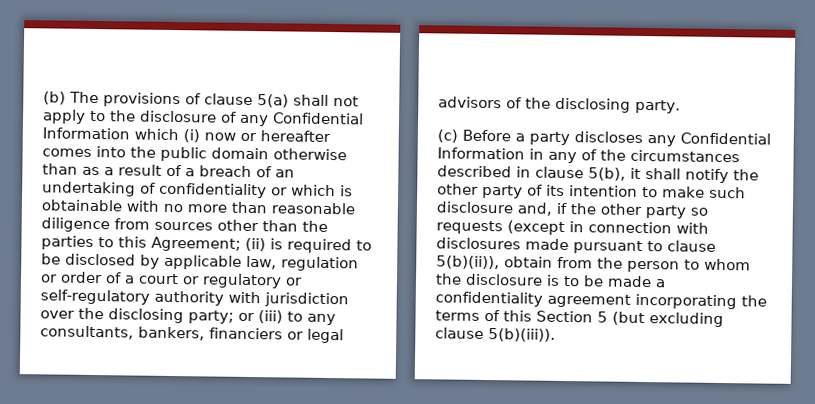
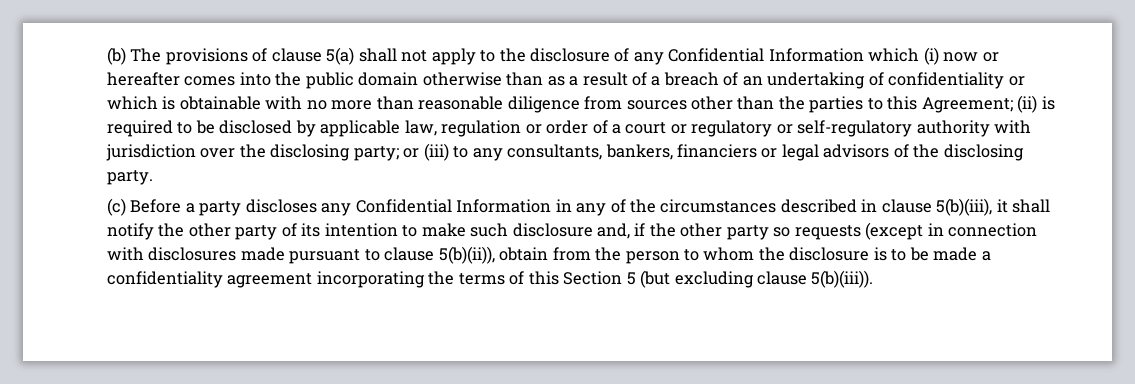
- (c) Before a party discloses any Confidential Information in any of the circumstances described in clause 5(b), it shall notify the other party of its intention to make such disclosure and, if the other party so requests (except in connection with disclosures made pursuant to clause 5(b)(ii)), obtain from the person to whom the disclosure is to be made a confidentiality agreement incorporating the terms of this Section 5 (but excluding clause 5(b)(iii)).
+ (c) Before a party discloses any Confidential Information in any of the circumstances described in clause 5(b)(iii), it shall notify the other party of its intention to make such disclosure and, if the other party so requests (except in connection with disclosures made pursuant to clause 5(b)(ii)), obtain from the person to whom the disclosure is to be made a confidentiality agreement incorporating the terms of this Section 5 (but excluding clause 5(b)(iii)).

